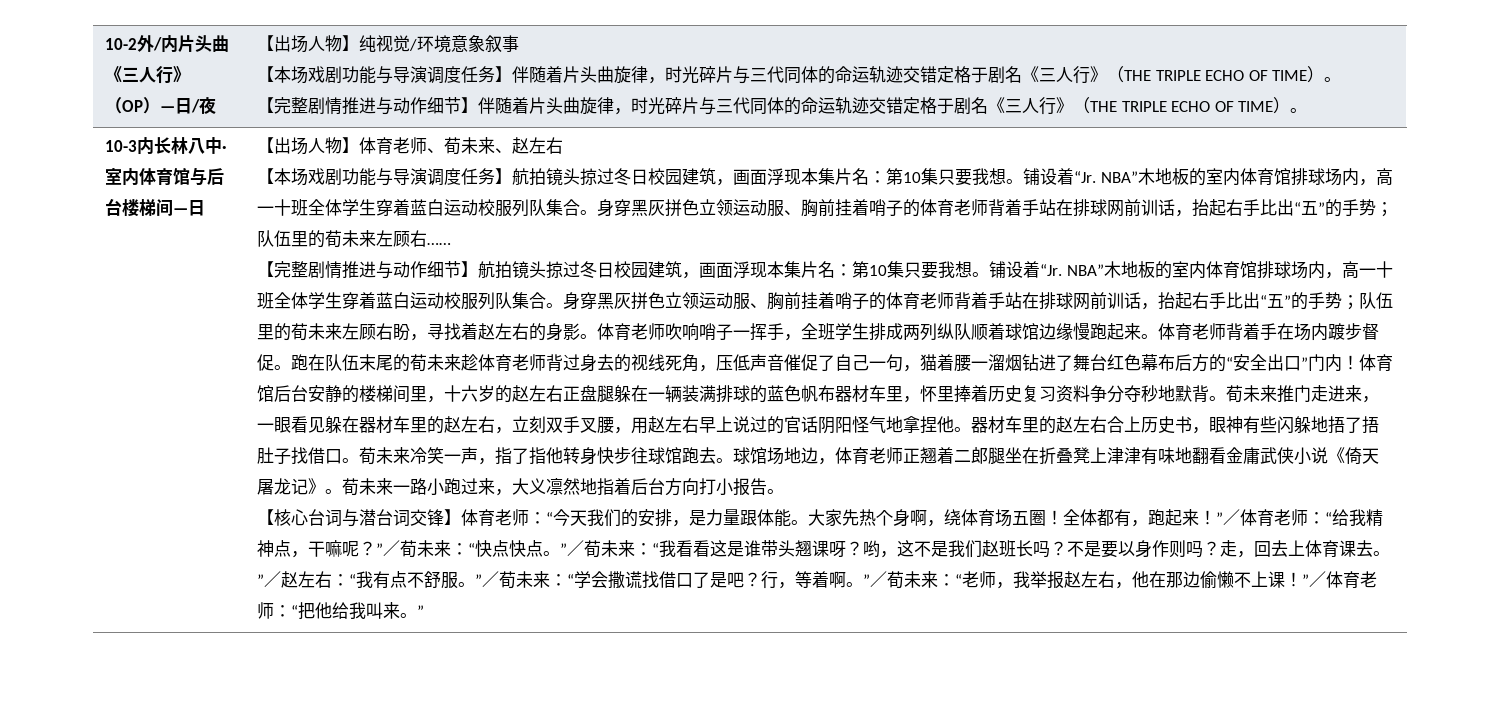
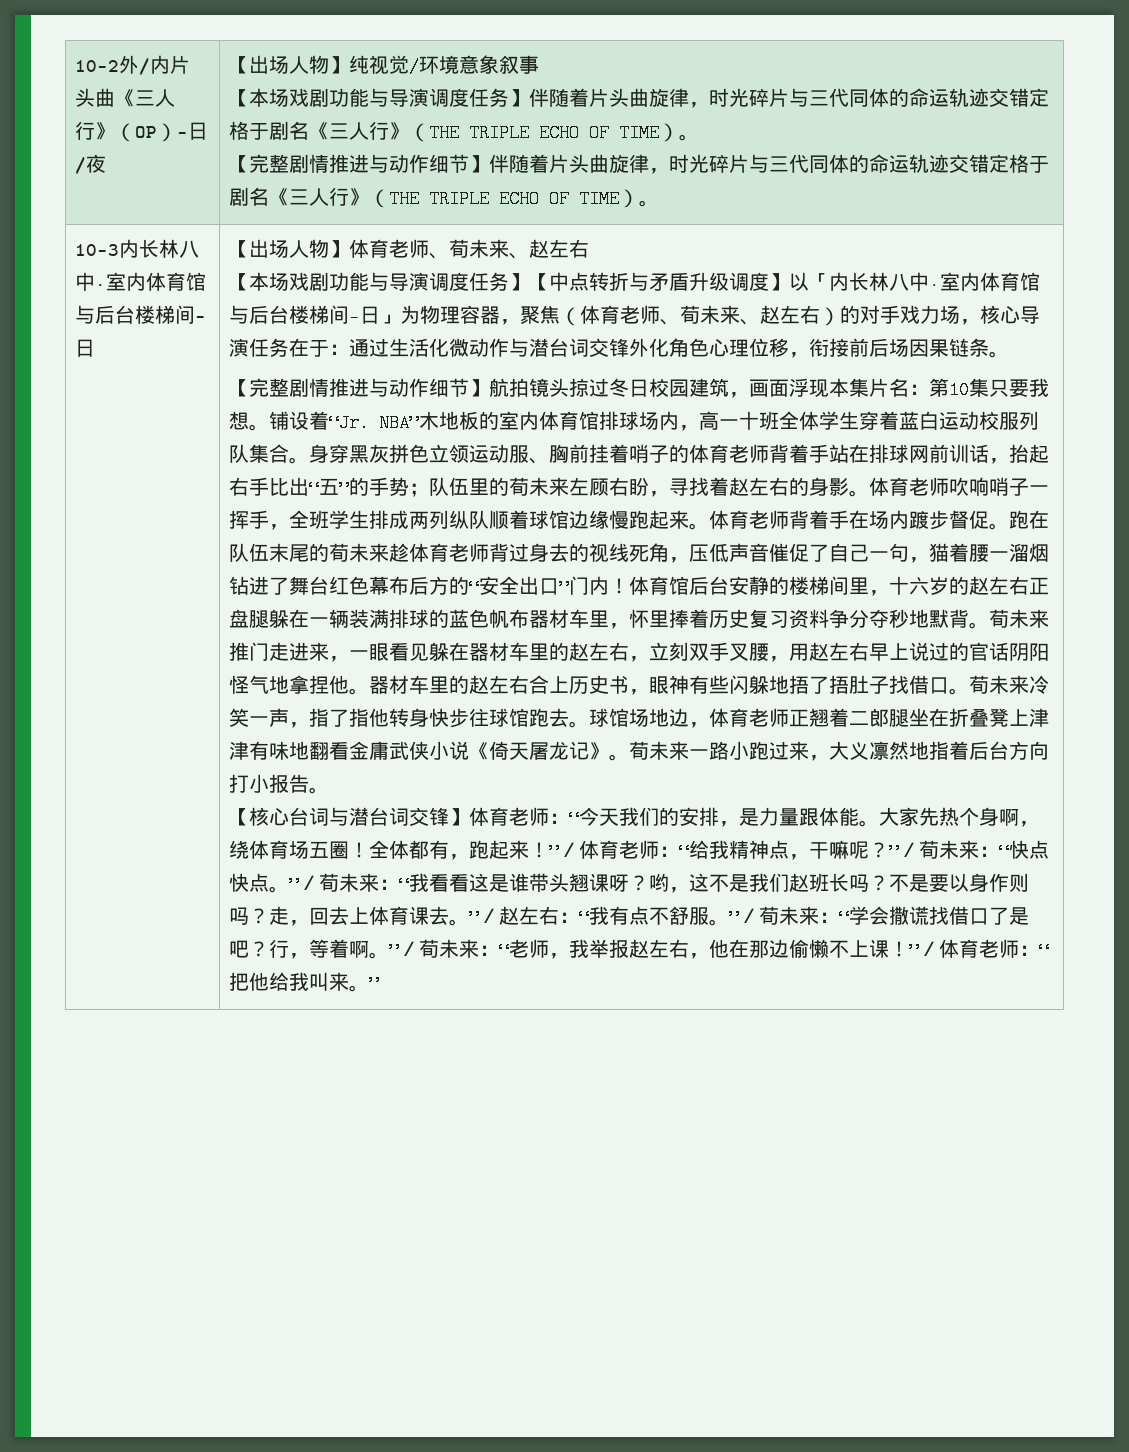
- 【本场戏剧功能与导演调度任务】航拍镜头掠过冬日校园建筑，画面浮现本集片名：第10集只要我想。铺设着“Jr. NBA”木地板的室内体育馆排球场内，高一十班全体学生穿着蓝白运动校服列队集合。身穿黑灰拼色立领运动服、胸前挂着哨子的体育老师背着手站在排球网前训话，抬起右手比出“五”的手势；队伍里的荀未来左顾右……
+ 【本场戏剧功能与导演调度任务】【中点转折与矛盾升级调度】以「内长林八中·室内体育馆与后台楼梯间—日」为物理容器，聚焦（体育老师、荀未来、赵左右）的对手戏力场，核心导演任务在于：通过生活化微动作与潜台词交锋外化角色心理位移，衔接前后场因果链条。

